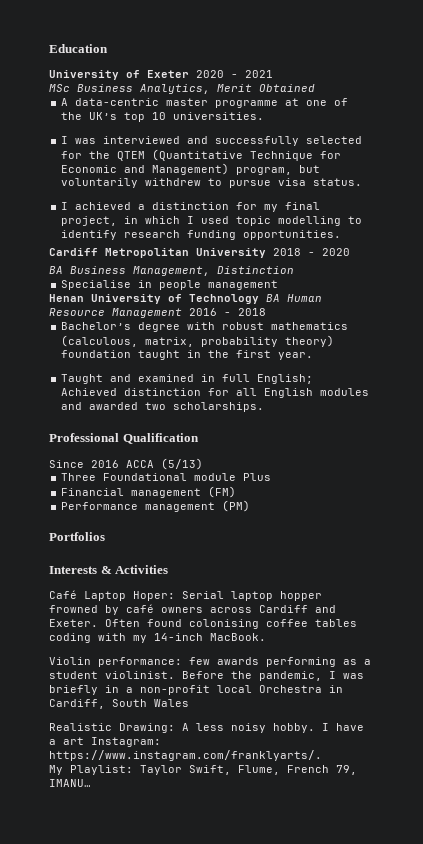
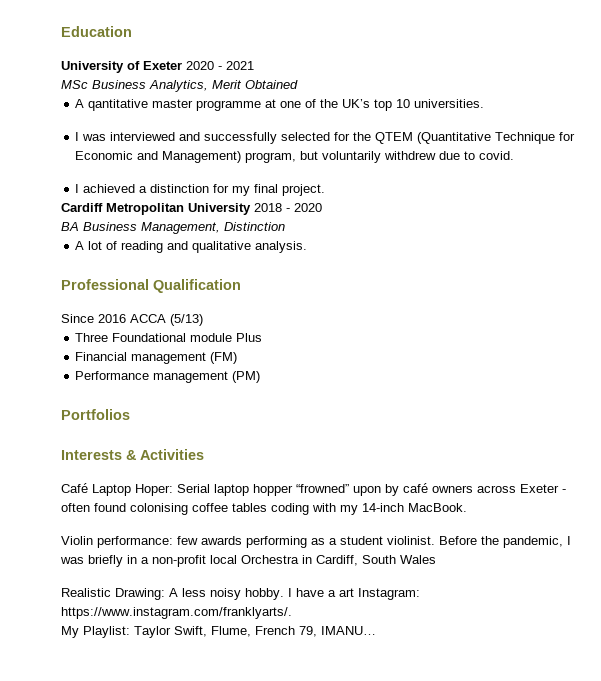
- A data-centric master programme at one of the UK’s top 10 universities.
+ A qantitative master programme at one of the UK’s top 10 universities.
- I was interviewed and successfully selected for the QTEM (Quantitative Technique for Economic and Management) program, but voluntarily withdrew to pursue visa status.
+ I was interviewed and successfully selected for the QTEM (Quantitative Technique for Economic and Management) program, but voluntarily withdrew due to covid.
- I achieved a distinction for my final project, in which I used topic modelling to identify research funding opportunities.
+ I achieved a distinction for my final project.
- Specialise in people management
- Henan University of Technology BA Human Resource Management 2016 - 2018
- Bachelor’s degree with robust mathematics (calculous, matrix, probability theory) foundation taught in the first year.
- Taught and examined in full English; Achieved distinction for all English modules and awarded two scholarships.
+ A lot of reading and qualitative analysis.
- Café Laptop Hoper: Serial laptop hopper frowned by café owners across Cardiff and Exeter. Often found colonising coffee tables coding with my 14-inch MacBook.
+ Café Laptop Hoper: Serial laptop hopper “frowned” upon by café owners across Exeter - often found colonising coffee tables coding with my 14-inch MacBook.

